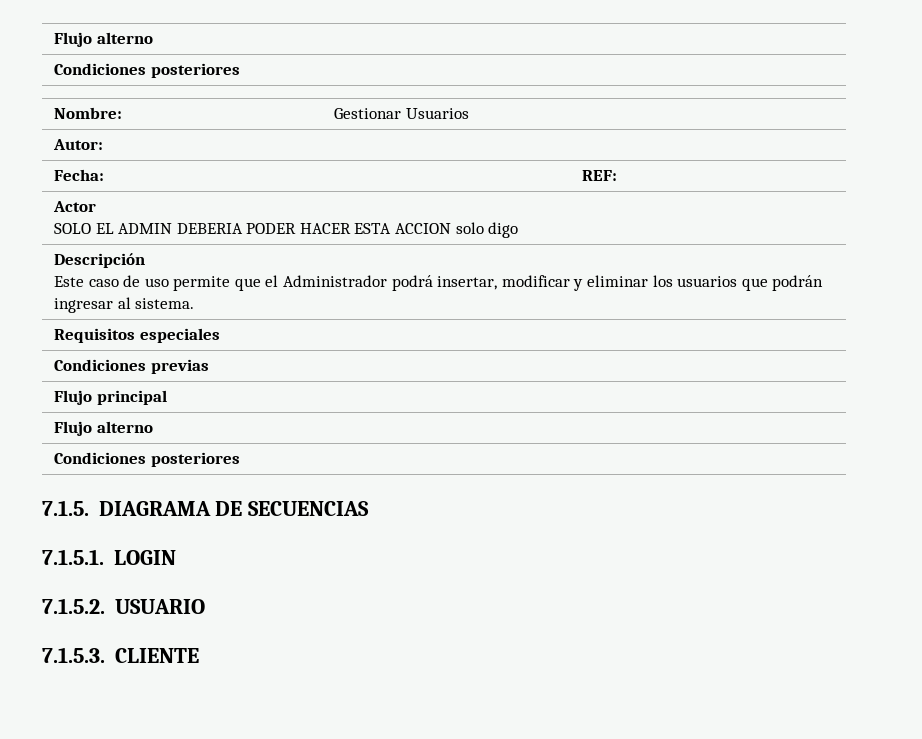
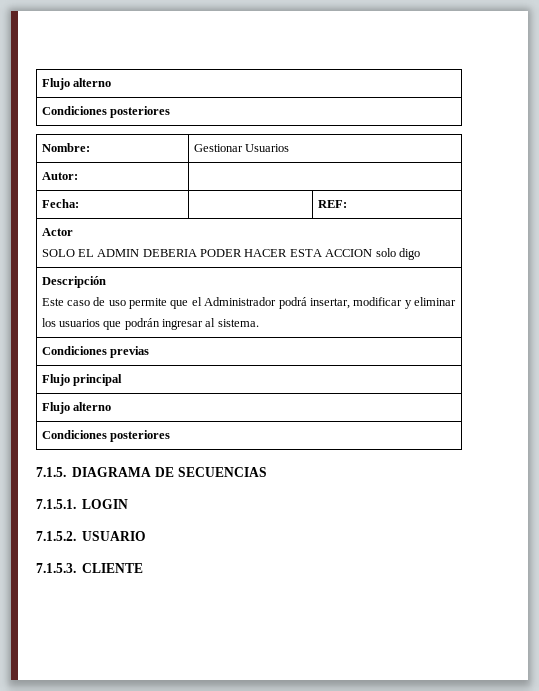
- Requisitos especiales

